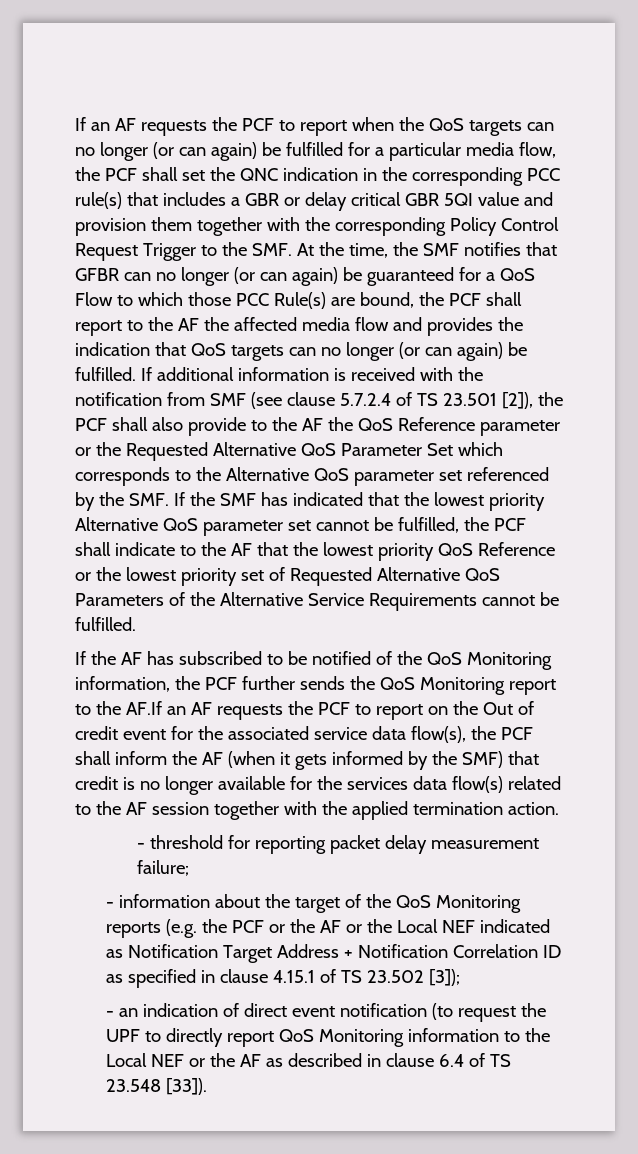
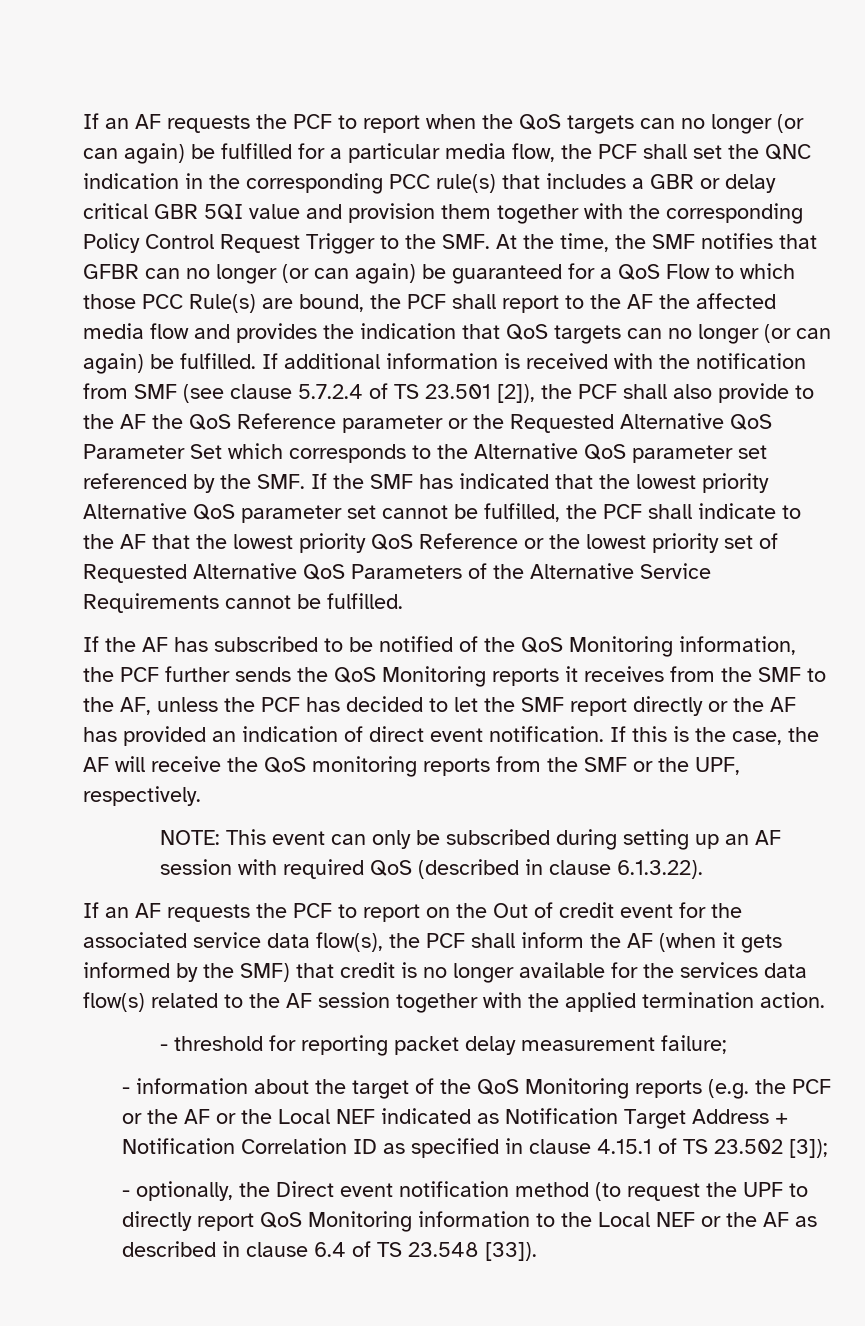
- If the AF has subscribed to be notified of the QoS Monitoring information, the PCF further sends the QoS Monitoring report to the AF.If an AF requests the PCF to report on the Out of credit event for the associated service data flow(s), the PCF shall inform the AF (when it gets informed by the SMF) that credit is no longer available for the services data flow(s) related to the AF session together with the applied termination action.
+ If the AF has subscribed to be notified of the QoS Monitoring information, the PCF further sends the QoS Monitoring reports it receives from the SMF to the AF, unless the PCF has decided to let the SMF report directly or the AF has provided an indication of direct event notification. If this is the case, the AF will receive the QoS monitoring reports from the SMF or the UPF, respectively.
+ NOTE: This event can only be subscribed during setting up an AF session with required QoS (described in clause 6.1.3.22).
+ If an AF requests the PCF to report on the Out of credit event for the associated service data flow(s), the PCF shall inform the AF (when it gets informed by the SMF) that credit is no longer available for the services data flow(s) related to the AF session together with the applied termination action.
- - an indication of direct event notification (to request the UPF to directly report QoS Monitoring information to the Local NEF or the AF as described in clause 6.4 of TS 23.548 [33]).
+ - optionally, the Direct event notification method (to request the UPF to directly report QoS Monitoring information to the Local NEF or the AF as described in clause 6.4 of TS 23.548 [33]).

